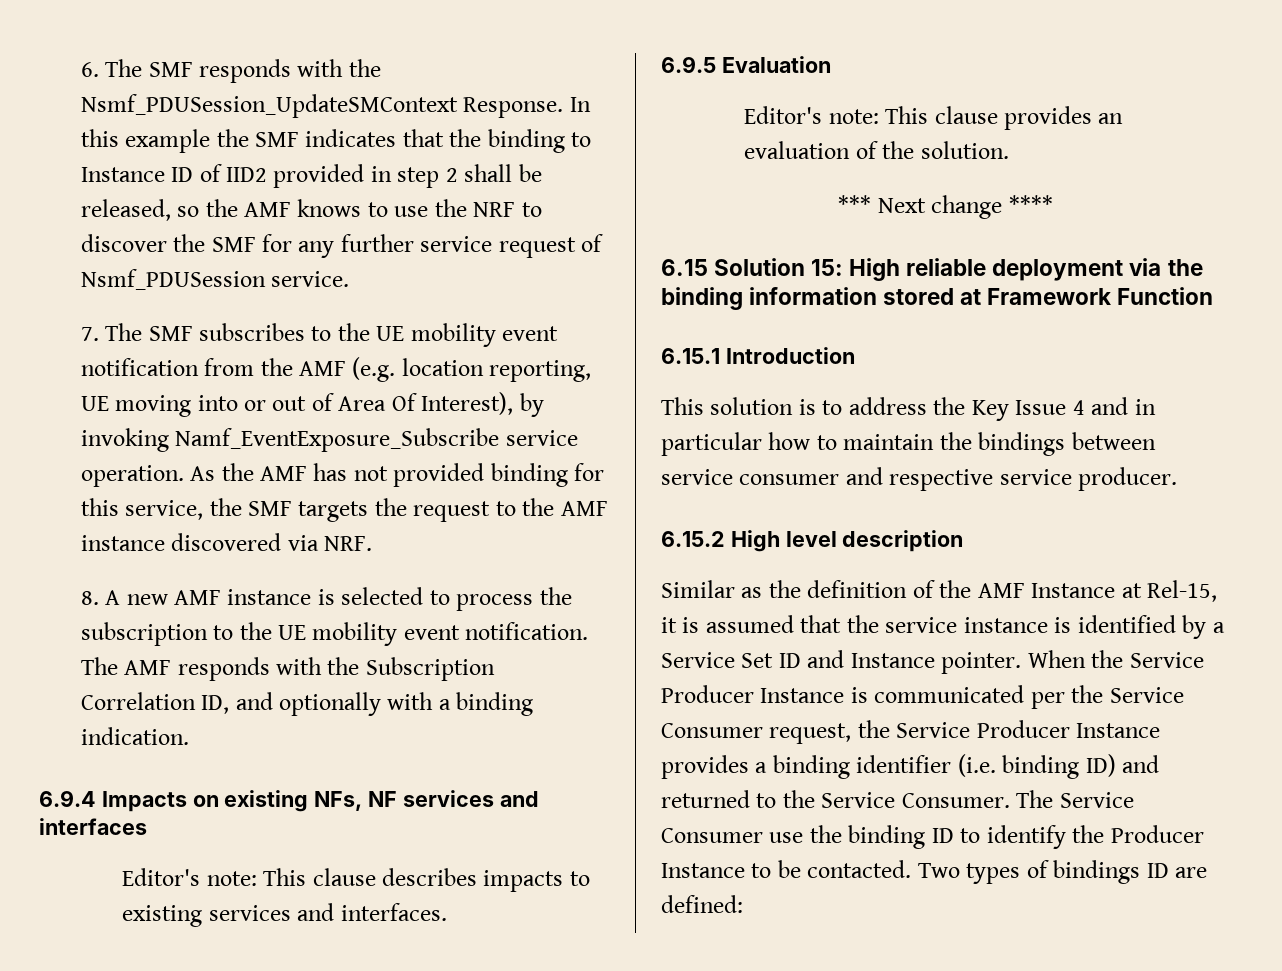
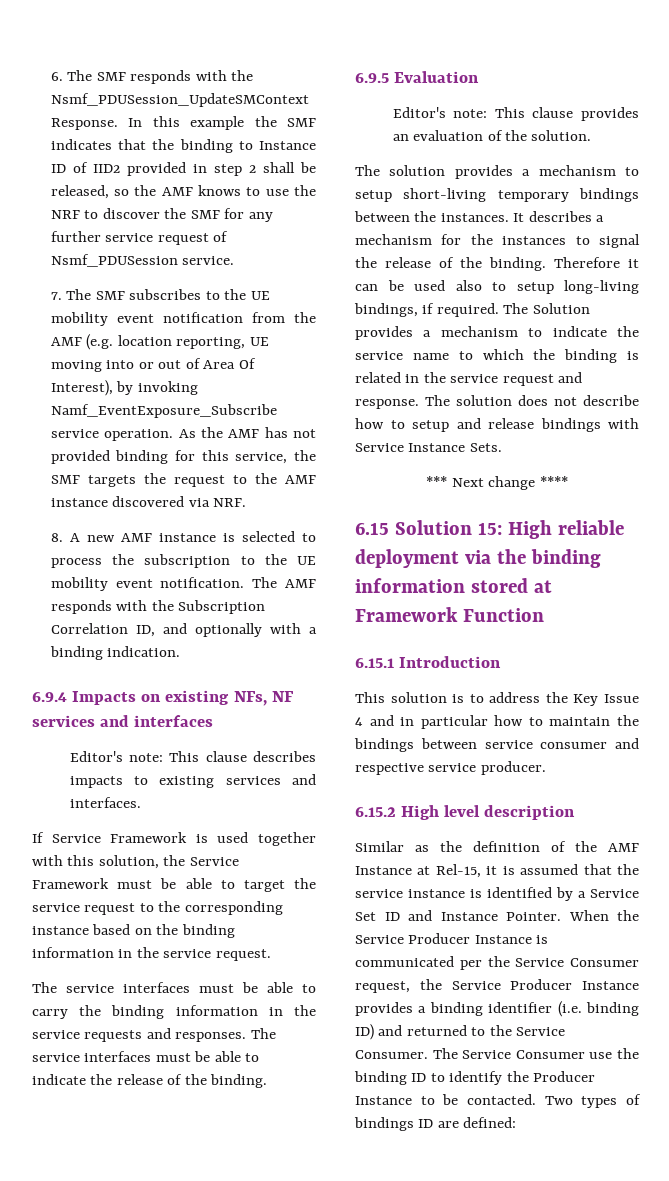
+ If Service Framework is used together with this solution, the Service Framework must be able to target the service request to the corresponding instance based on the binding information in the service request.
+ The service interfaces must be able to carry the binding information in the service requests and responses. The service interfaces must be able to indicate the release of the binding.
+ The solution provides a mechanism to setup short-living temporary bindings between the instances. It describes a mechanism for the instances to signal the release of the binding. Therefore it can be used also to setup long-living bindings, if required. The Solution provides a mechanism to indicate the service name to which the binding is related in the service request and response. The solution does not describe how to setup and release bindings with Service Instance Sets.
- Similar as the definition of the AMF Instance at Rel-15, it is assumed that the service instance is identified by a Service Set ID and Instance pointer.
+ Similar as the definition of the AMF Instance at Rel-15, it is assumed that the service instance is identified by a Service Set ID and Instance Pointer.

